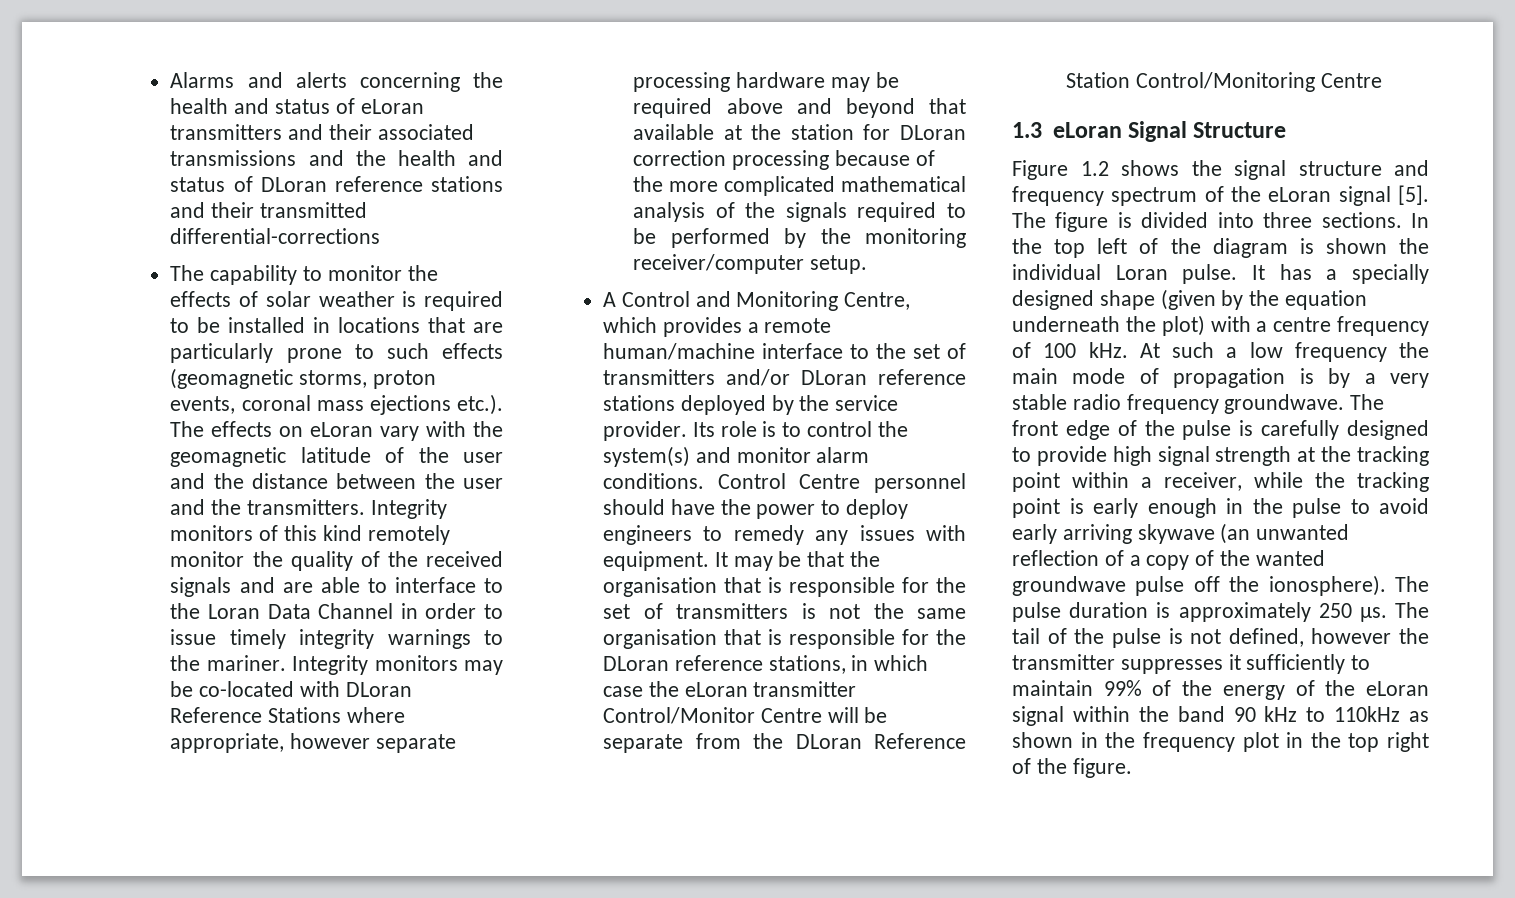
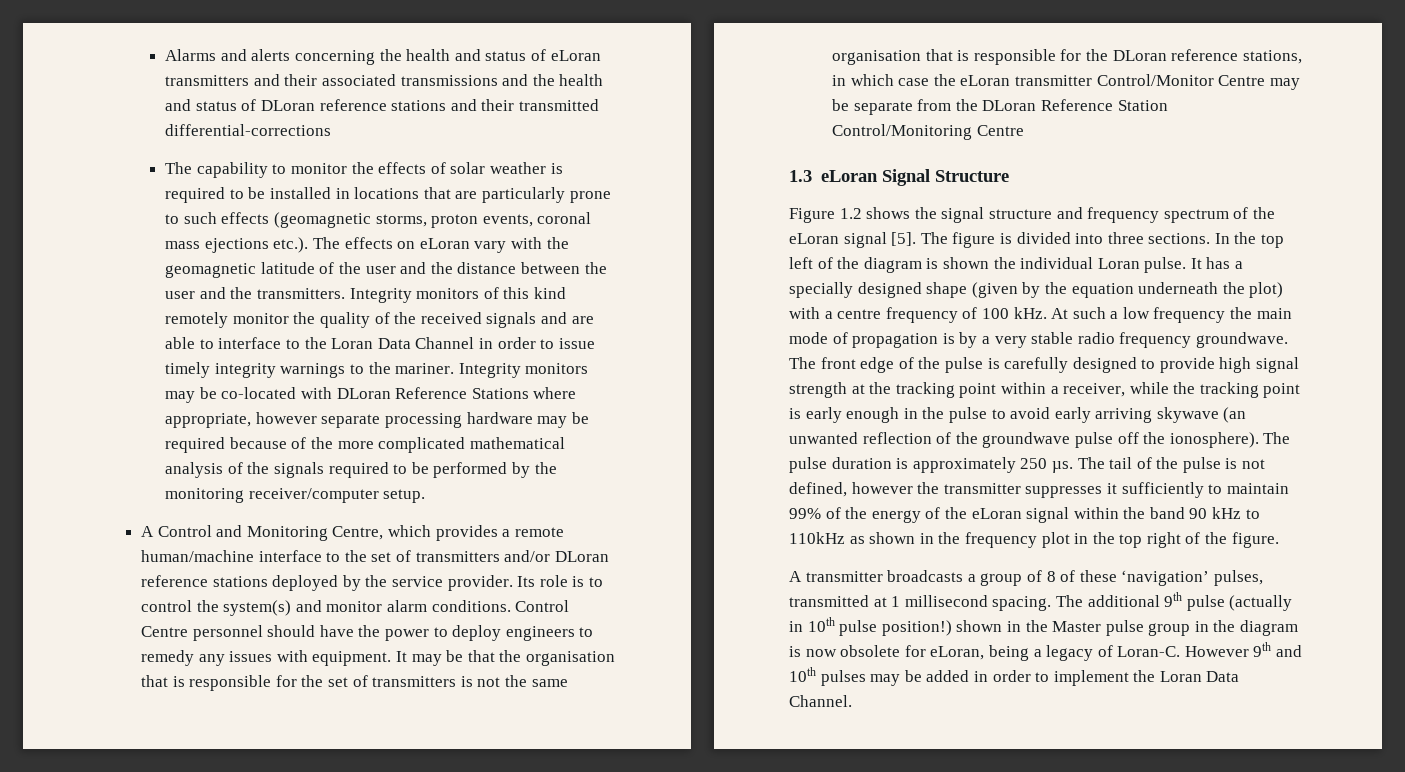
- Integrity monitors may be co-located with DLoran Reference Stations where appropriate, however separate processing hardware may be required above and beyond that available at the station for DLoran correction processing because of the more complicated mathematical analysis of the signals required to be performed by the monitoring receiver/computer setup.
+ Integrity monitors may be co-located with DLoran Reference Stations where appropriate, however separate processing hardware may be required because of the more complicated mathematical analysis of the signals required to be performed by the monitoring receiver/computer setup.
- It may be that the organisation that is responsible for the set of transmitters is not the same organisation that is responsible for the DLoran reference stations, in which case the eLoran transmitter Control/Monitor Centre will be separate from the DLoran Reference Station Control/Monitoring Centre
+ It may be that the organisation that is responsible for the set of transmitters is not the same organisation that is responsible for the DLoran reference stations, in which case the eLoran transmitter Control/Monitor Centre may be separate from the DLoran Reference Station Control/Monitoring Centre
- The front edge of the pulse is carefully designed to provide high signal strength at the tracking point within a receiver, while the tracking point is early enough in the pulse to avoid early arriving skywave (an unwanted reflection of a copy of the wanted groundwave pulse off the ionosphere).
+ The front edge of the pulse is carefully designed to provide high signal strength at the tracking point within a receiver, while the tracking point is early enough in the pulse to avoid early arriving skywave (an unwanted reflection of the groundwave pulse off the ionosphere).
+ A transmitter broadcasts a group of 8 of these ‘navigation’ pulses, transmitted at 1 millisecond spacing. The additional 9th pulse (actually in 10th pulse position!) shown in the Master pulse group in the diagram is now obsolete for eLoran, being a legacy of Loran-C. However 9th and 10th pulses may be added in order to implement the Loran Data Channel.

